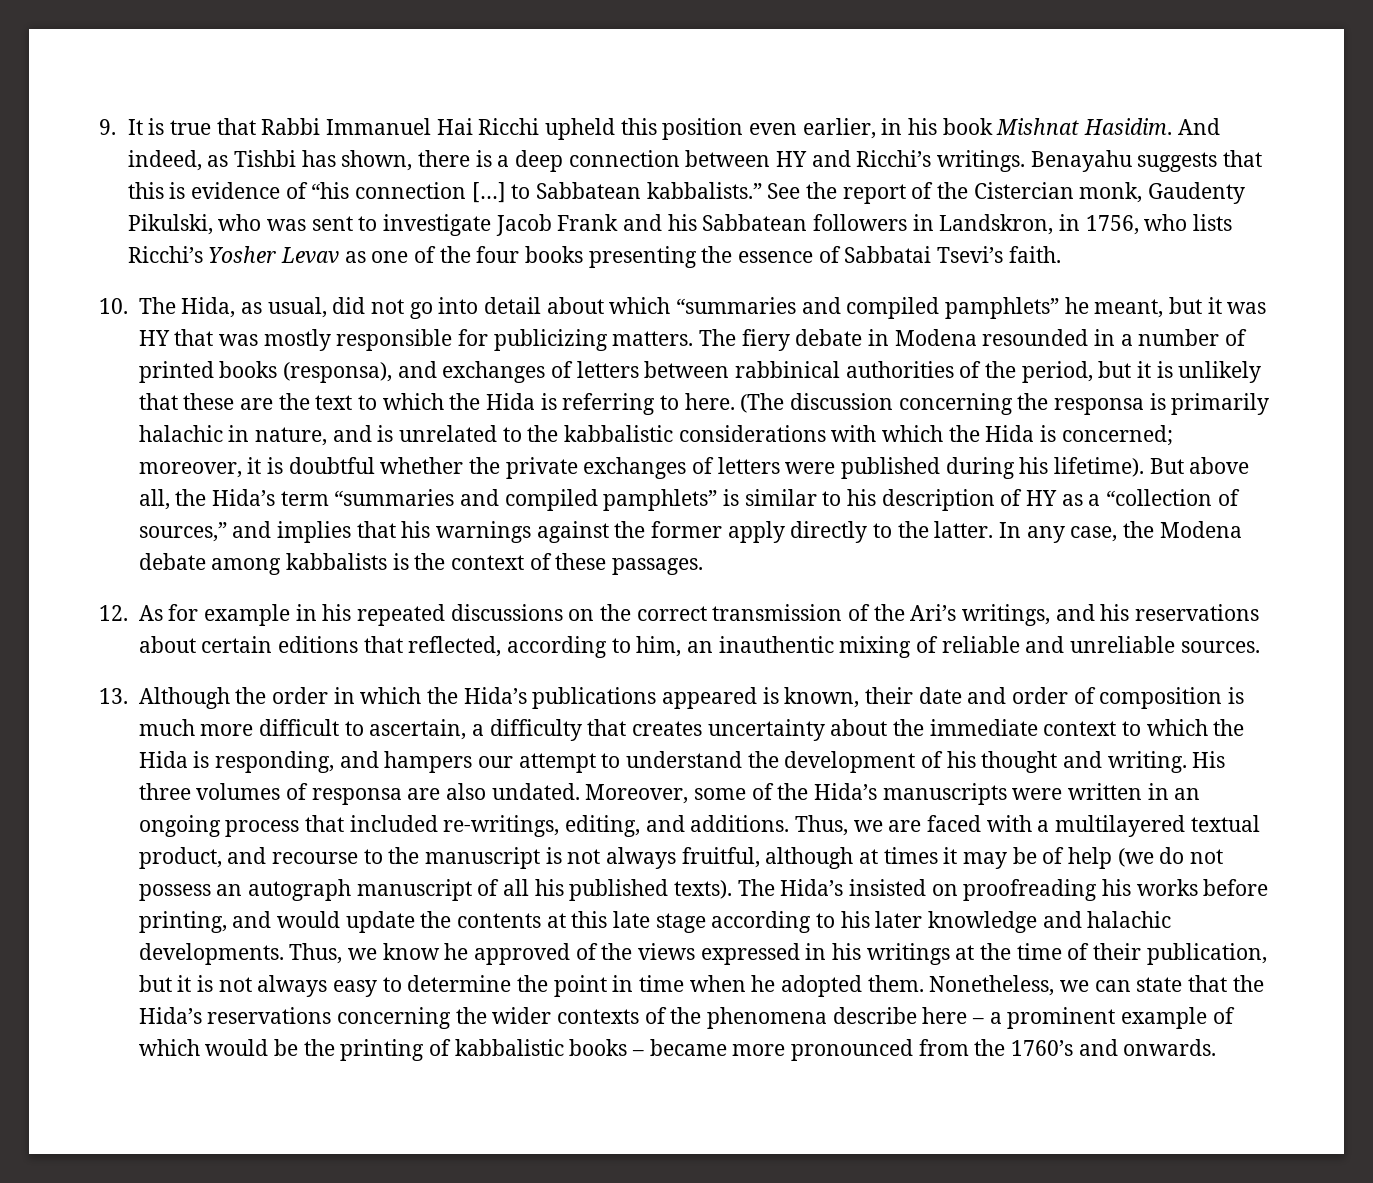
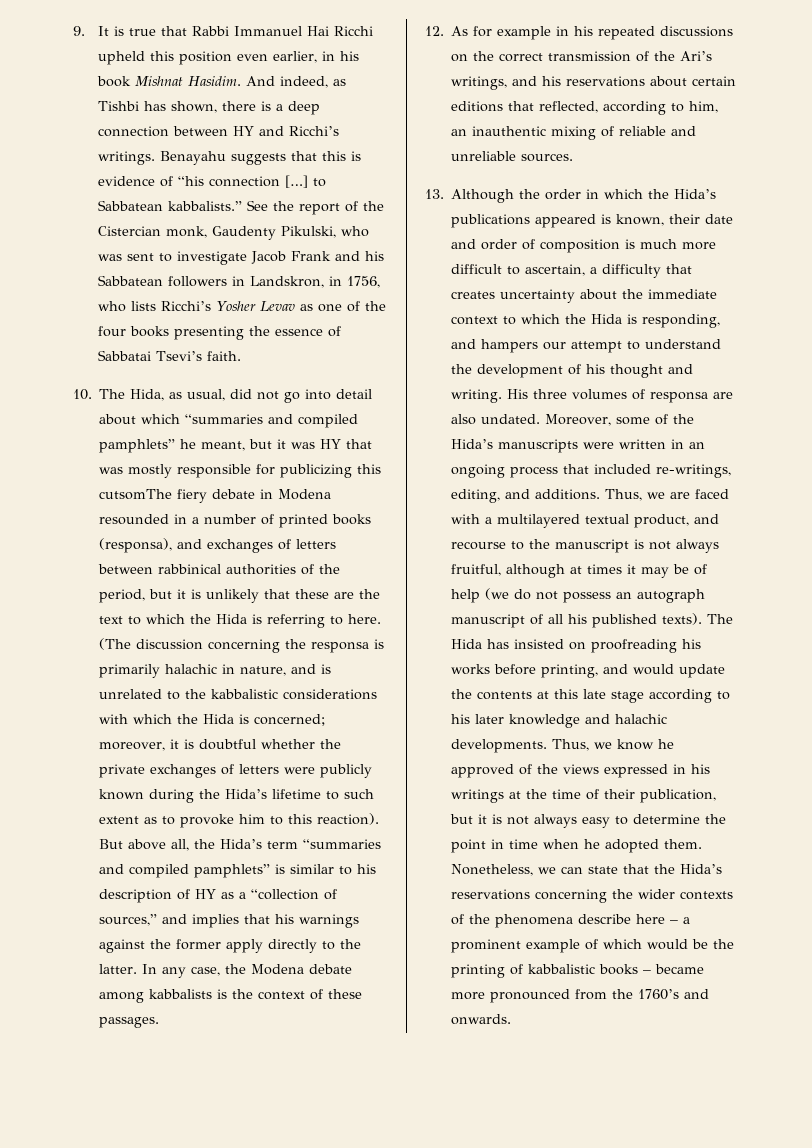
- 10. The Hida, as usual, did not go into detail about which “summaries and compiled pamphlets” he meant, but it was HY that was mostly responsible for publicizing matters. The fiery debate in Modena resounded in a number of printed books (responsa), and exchanges of letters between rabbinical authorities of the period, but it is unlikely that these are the text to which the Hida is referring to here.
+ 10. The Hida, as usual, did not go into detail about which “summaries and compiled pamphlets” he meant, but it was HY that was mostly responsible for publicizing this cutsomThe fiery debate in Modena resounded in a number of printed books (responsa), and exchanges of letters between rabbinical authorities of the period, but it is unlikely that these are the text to which the Hida is referring to here.
- (The discussion concerning the responsa is primarily halachic in nature, and is unrelated to the kabbalistic considerations with which the Hida is concerned; moreover, it is doubtful whether the private exchanges of letters were published during his lifetime).
+ (The discussion concerning the responsa is primarily halachic in nature, and is unrelated to the kabbalistic considerations with which the Hida is concerned; moreover, it is doubtful whether the private exchanges of letters were publicly known during the Hida’s lifetime to such extent as to provoke him to this reaction).
- The Hida’s insisted on proofreading his works before printing, and would update the contents at this late stage according to his later knowledge and halachic developments.
+ The Hida has insisted on proofreading his works before printing, and would update the contents at this late stage according to his later knowledge and halachic developments.

